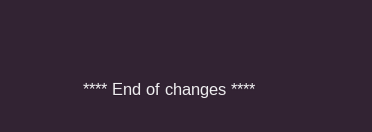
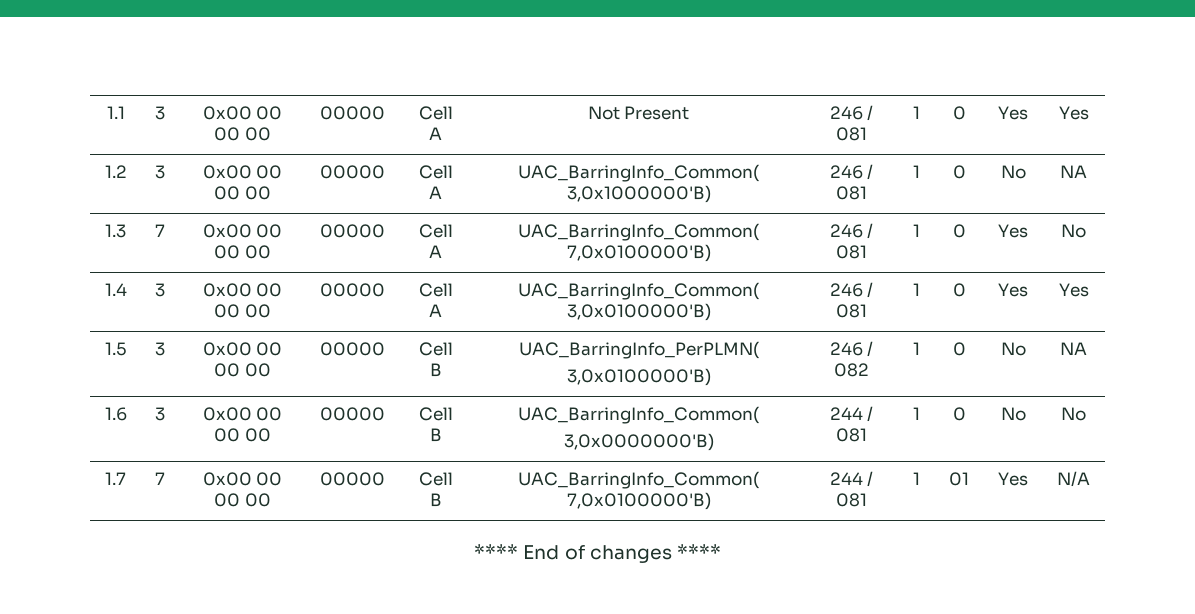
+ 1.1 | 3 | 0x00 00 00 00 | 00000 | Cell A | Not Present | 246 / 081 | 1 | 0 | Yes | Yes
+ 1.2 | 3 | 0x00 00 00 00 | 00000 | Cell A | UAC_BarringInfo_Common( 3,0x1000000'B) | 246 / 081 | 1 | 0 | No | NA
+ 1.3 | 7 | 0x00 00 00 00 | 00000 | Cell A | UAC_BarringInfo_Common( 7,0x0100000'B) | 246 / 081 | 1 | 0 | Yes | No
+ 1.4 | 3 | 0x00 00 00 00 | 00000 | Cell A | UAC_BarringInfo_Common( 3,0x0100000'B) | 246 / 081 | 1 | 0 | Yes | Yes
+ 1.5 | 3 | 0x00 00 00 00 | 00000 | Cell B | UAC_BarringInfo_PerPLMN(
+ 3,0x0100000'B) | 246 / 082 | 1 | 0 | No | NA
+ 1.6 | 3 | 0x00 00 00 00 | 00000 | Cell B | UAC_BarringInfo_Common(
+ 3,0x0000000'B) | 244 / 081 | 1 | 0 | No | No
+ 1.7 | 7 | 0x00 00 00 00 | 00000 | Cell B | UAC_BarringInfo_Common( 7,0x0100000'B) | 244 / 081 | 1 | 01 | Yes | N/A

